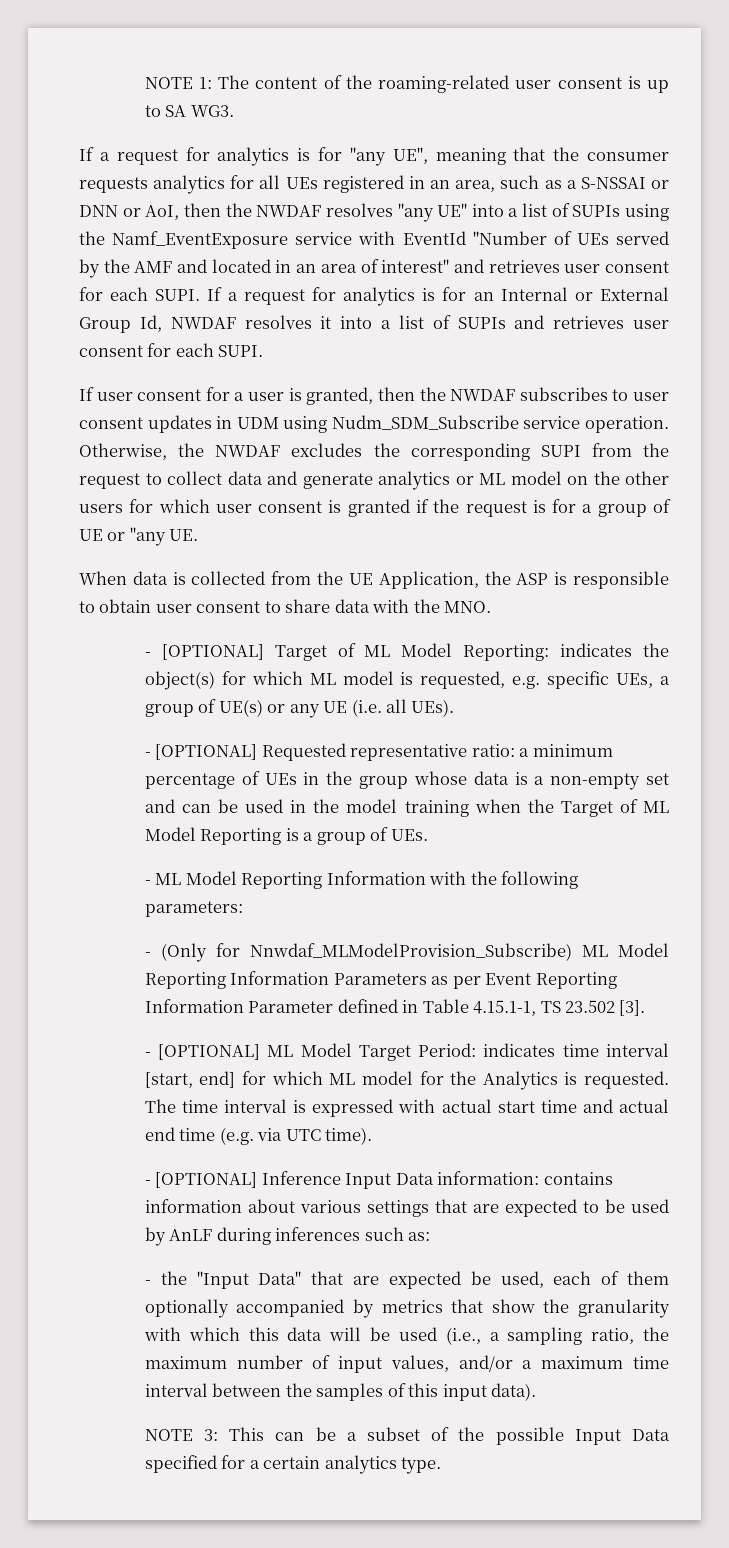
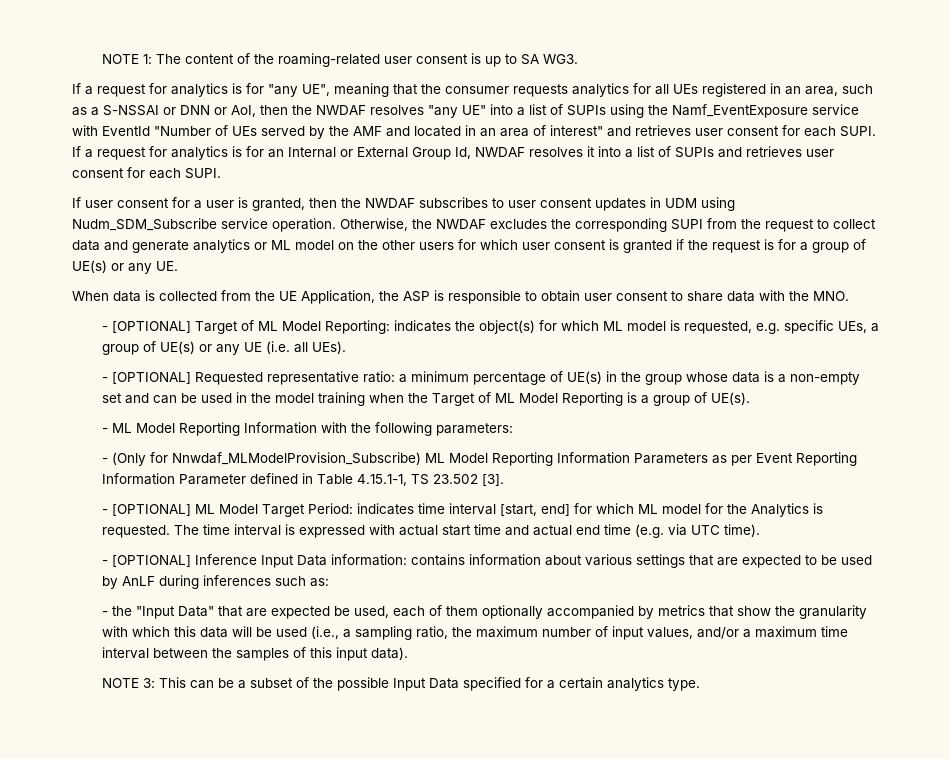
- Otherwise, the NWDAF excludes the corresponding SUPI from the request to collect data and generate analytics or ML model on the other users for which user consent is granted if the request is for a group of UE or "any UE.
+ Otherwise, the NWDAF excludes the corresponding SUPI from the request to collect data and generate analytics or ML model on the other users for which user consent is granted if the request is for a group of UE(s) or any UE.
- - [OPTIONAL] Requested representative ratio: a minimum percentage of UEs in the group whose data is a non-empty set and can be used in the model training when the Target of ML Model Reporting is a group of UEs.
+ - [OPTIONAL] Requested representative ratio: a minimum percentage of UE(s) in the group whose data is a non-empty set and can be used in the model training when the Target of ML Model Reporting is a group of UE(s).

